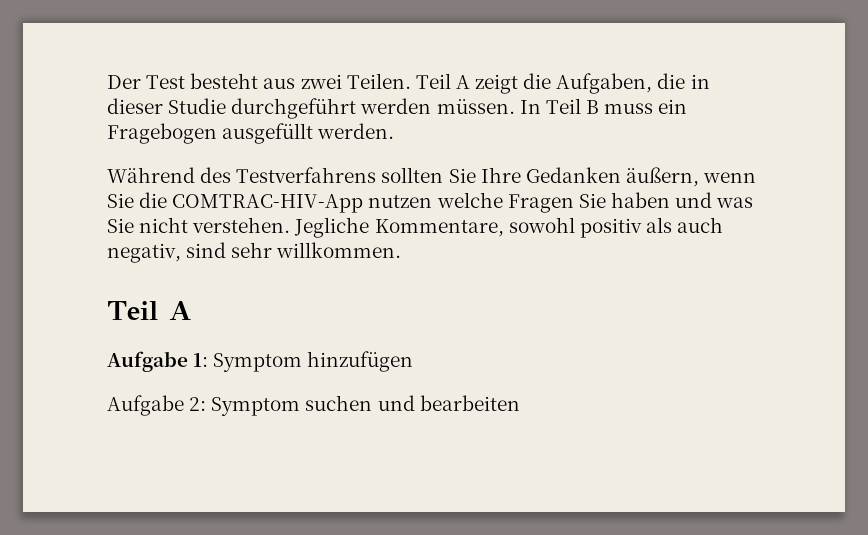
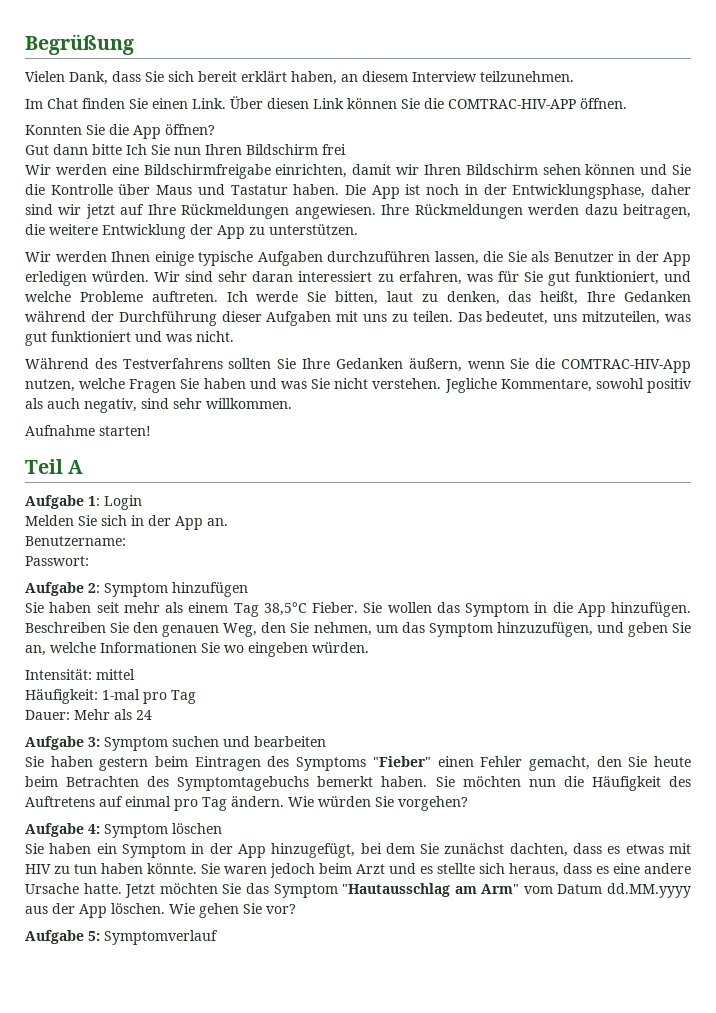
- Der Test besteht aus zwei Teilen. Teil A zeigt die Aufgaben, die in dieser Studie durchgeführt werden müssen. In Teil B muss ein Fragebogen ausgefüllt werden.
+ Begrüßung
+ Vielen Dank, dass Sie sich bereit erklärt haben, an diesem Interview teilzunehmen.
+ Im Chat finden Sie einen Link. Über diesen Link können Sie die COMTRAC-HIV-APP öffnen.
+ Konnten Sie die App öffnen?
+ Gut dann bitte Ich Sie nun Ihren Bildschirm frei
+ Wir werden eine Bildschirmfreigabe einrichten, damit wir Ihren Bildschirm sehen können und Sie die Kontrolle über Maus und Tastatur haben. Die App ist noch in der Entwicklungsphase, daher sind wir jetzt auf Ihre Rückmeldungen angewiesen. Ihre Rückmeldungen werden dazu beitragen, die weitere Entwicklung der App zu unterstützen.
+ Wir werden Ihnen einige typische Aufgaben durchzuführen lassen, die Sie als Benutzer in der App erledigen würden. Wir sind sehr daran interessiert zu erfahren, was für Sie gut funktioniert, und welche Probleme auftreten. Ich werde Sie bitten, laut zu denken, das heißt, Ihre Gedanken während der Durchführung dieser Aufgaben mit uns zu teilen. Das bedeutet, uns mitzuteilen, was gut funktioniert und was nicht.
- Während des Testverfahrens sollten Sie Ihre Gedanken äußern, wenn Sie die COMTRAC-HIV-App nutzen welche Fragen Sie haben und was Sie nicht verstehen.
+ Während des Testverfahrens sollten Sie Ihre Gedanken äußern, wenn Sie die COMTRAC-HIV-App nutzen, welche Fragen Sie haben und was Sie nicht verstehen.
+ Aufnahme starten!
- Aufgabe 1: Symptom hinzufügen
- Aufgabe 2: Symptom suchen und bearbeiten
+ Aufgabe 1: Login
+ Melden Sie sich in der App an.
+ Benutzername:
+ Passwort:
+ Aufgabe 2: Symptom hinzufügen
+ Sie haben seit mehr als einem Tag 38,5°C Fieber. Sie wollen das Symptom in die App hinzufügen. Beschreiben Sie den genauen Weg, den Sie nehmen, um das Symptom hinzuzufügen, und geben Sie an, welche Informationen Sie wo eingeben würden.
+ Intensität: mittel
+ Häufigkeit: 1-mal pro Tag
+ Dauer: Mehr als 24
+ Aufgabe 3: Symptom suchen und bearbeiten
+ Sie haben gestern beim Eintragen des Symptoms "Fieber" einen Fehler gemacht, den Sie heute beim Betrachten des Symptomtagebuchs bemerkt haben. Sie möchten nun die Häufigkeit des Auftretens auf einmal pro Tag ändern. Wie würden Sie vorgehen?
+ Aufgabe 4: Symptom löschen
+ Sie haben ein Symptom in der App hinzugefügt, bei dem Sie zunächst dachten, dass es etwas mit HIV zu tun haben könnte. Sie waren jedoch beim Arzt und es stellte sich heraus, dass es eine andere Ursache hatte. Jetzt möchten Sie das Symptom "Hautausschlag am Arm" vom Datum dd.MM.yyyy aus der App löschen. Wie gehen Sie vor?
+ Aufgabe 5: Symptomverlauf

